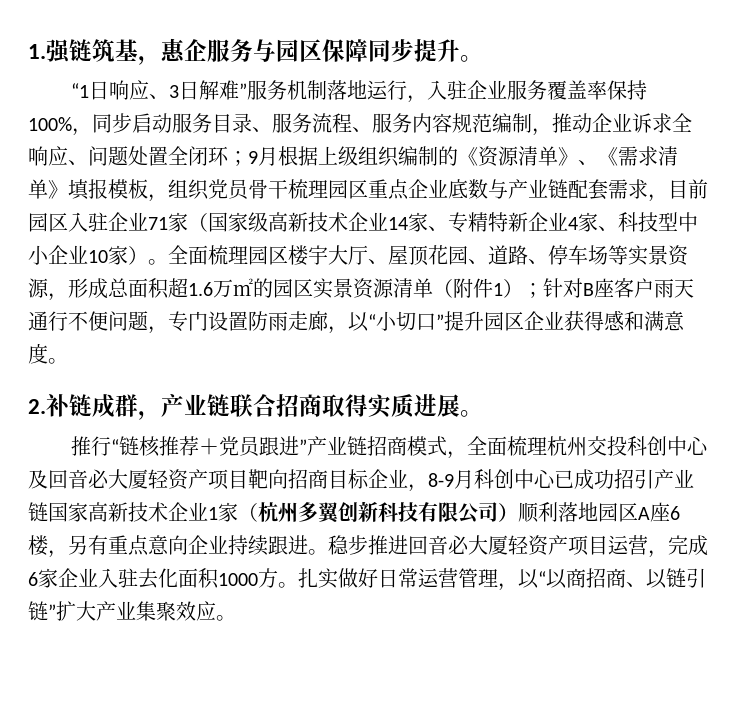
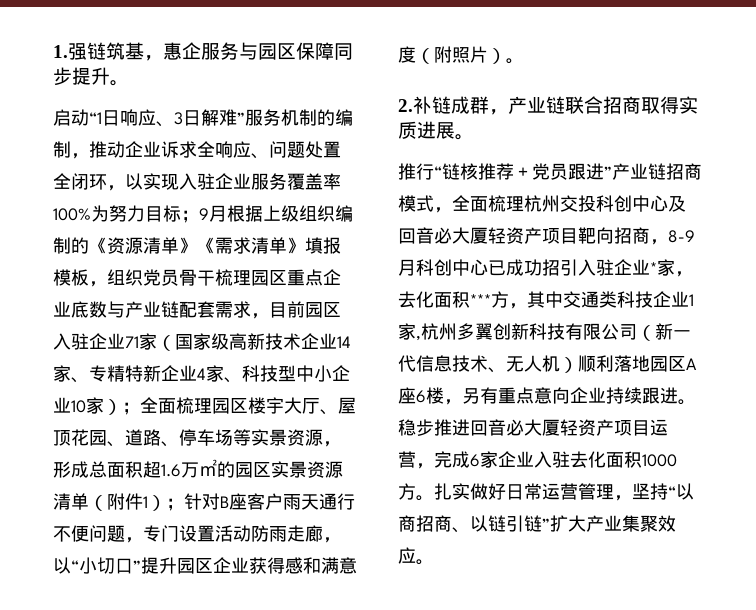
- “1日响应、3日解难”服务机制落地运行，入驻企业服务覆盖率保持100%，同步启动服务目录、服务流程、服务内容规范编制，推动企业诉求全响应、问题处置全闭环；
+ 启动“1日响应、3日解难”服务机制的编制，推动企业诉求全响应、问题处置全闭环，以实现入驻企业服务覆盖率100%为努力目标；
- 9月根据上级组织编制的《资源清单》、《需求清单》填报模板，组织党员骨干梳理园区重点企业底数与产业链配套需求，目前园区入驻企业71家（国家级高新技术企业14家、专精特新企业4家、科技型中小企业10家）。
+ 9月根据上级组织编制的《资源清单》《需求清单》填报模板，组织党员骨干梳理园区重点企业底数与产业链配套需求，目前园区入驻企业71家（国家级高新技术企业14家、专精特新企业4家、科技型中小企业10家）；
- 针对B座客户雨天通行不便问题，专门设置防雨走廊，以“小切口”提升园区企业获得感和满意度。
+ 针对B座客户雨天通行不便问题，专门设置活动防雨走廊，以“小切口”提升园区企业获得感和满意度（附照片）。
- 推行“链核推荐＋党员跟进”产业链招商模式，全面梳理杭州交投科创中心及回音必大厦轻资产项目靶向招商目标企业，8-9月科创中心已成功招引产业链国家高新技术企业1家（杭州多翼创新科技有限公司）顺利落地园区A座6楼，另有重点意向企业持续跟进。
+ 推行“链核推荐＋党员跟进”产业链招商模式，全面梳理杭州交投科创中心及回音必大厦轻资产项目靶向招商，8-9月科创中心已成功招引入驻企业*家，去化面积***方，其中交通类科技企业1家,杭州多翼创新科技有限公司（新一代信息技术、无人机）顺利落地园区A座6楼，另有重点意向企业持续跟进。
- 扎实做好日常运营管理，以“以商招商、以链引链”扩大产业集聚效应。
+ 扎实做好日常运营管理，坚持“以商招商、以链引链”扩大产业集聚效应。

